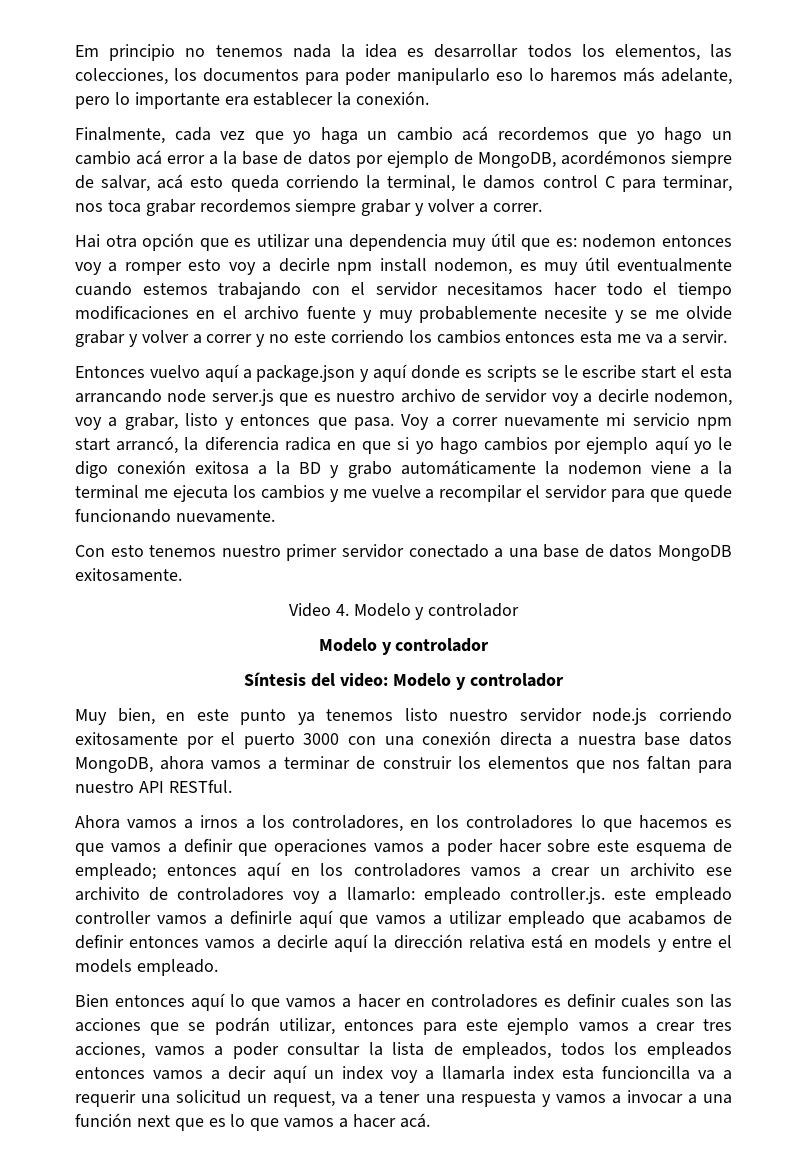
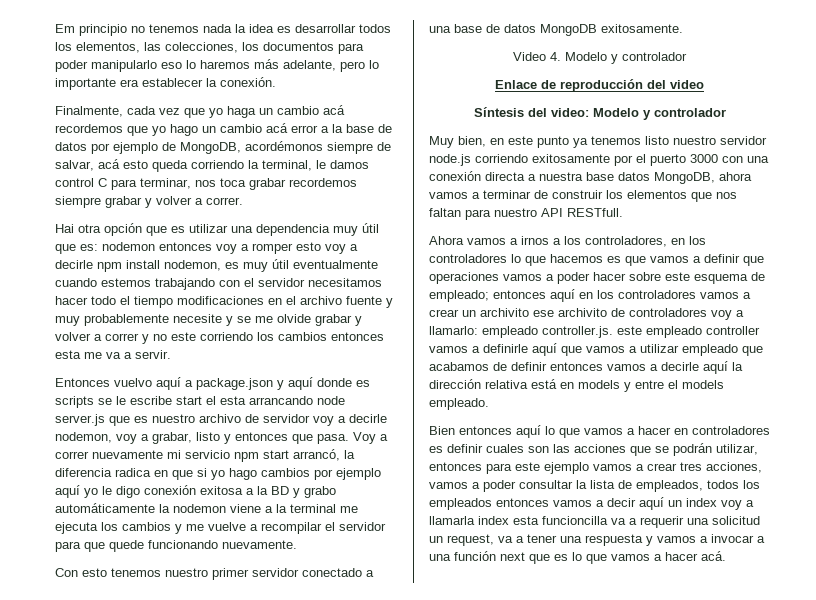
  Video 4. Modelo y controlador
- Modelo y controlador
+ Enlace de reproducción del video
- Muy bien, en este punto ya tenemos listo nuestro servidor node.js corriendo exitosamente por el puerto 3000 con una conexión directa a nuestra base datos MongoDB, ahora vamos a terminar de construir los elementos que nos faltan para nuestro API RESTful.
+ Muy bien, en este punto ya tenemos listo nuestro servidor node.js corriendo exitosamente por el puerto 3000 con una conexión directa a nuestra base datos MongoDB, ahora vamos a terminar de construir los elementos que nos faltan para nuestro API RESTfull.

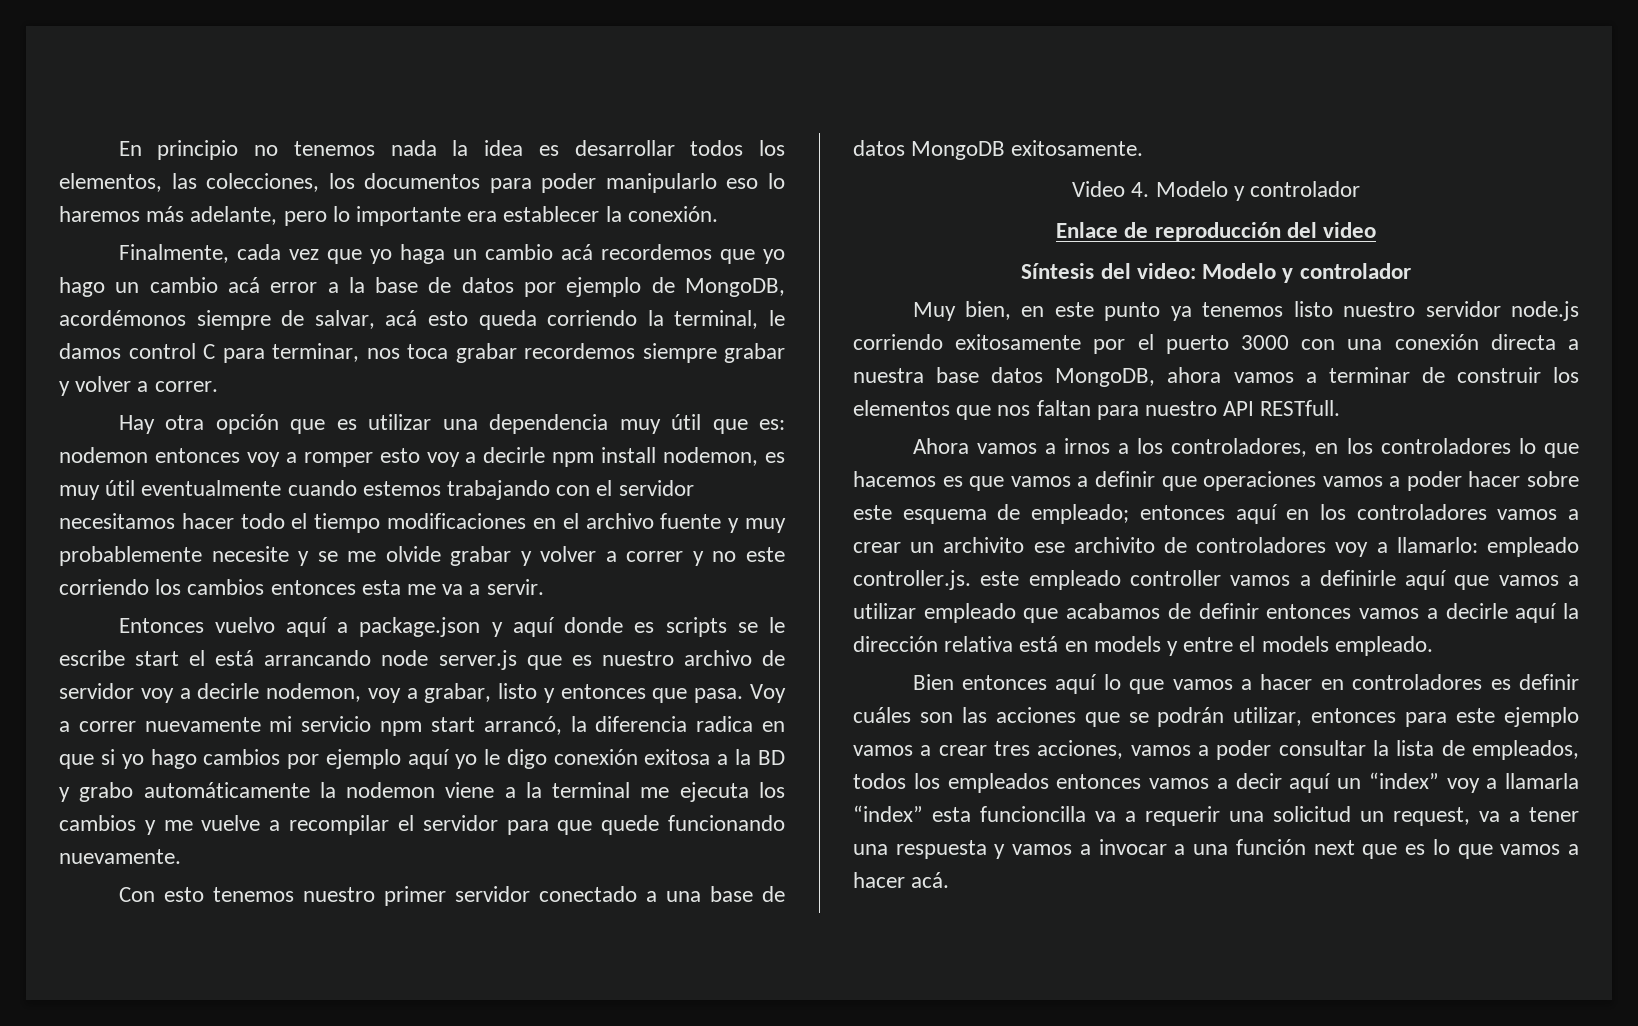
- Em principio no tenemos nada la idea es desarrollar todos los elementos, las colecciones, los documentos para poder manipularlo eso lo haremos más adelante, pero lo importante era establecer la conexión.
+ En principio no tenemos nada la idea es desarrollar todos los elementos, las colecciones, los documentos para poder manipularlo eso lo haremos más adelante, pero lo importante era establecer la conexión.
- Hai otra opción que es utilizar una dependencia muy útil que es:
+ Hay otra opción que es utilizar una dependencia muy útil que es:
- Entonces vuelvo aquí a package.json y aquí donde es scripts se le escribe start el esta arrancando node server.js que es nuestro archivo de servidor voy a decirle nodemon, voy a grabar, listo y entonces que pasa.
+ Entonces vuelvo aquí a package.json y aquí donde es scripts se le escribe start el está arrancando node server.js que es nuestro archivo de servidor voy a decirle nodemon, voy a grabar, listo y entonces que pasa.
- Bien entonces aquí lo que vamos a hacer en controladores es definir cuales son las acciones que se podrán utilizar, entonces para este ejemplo vamos a crear tres acciones, vamos a poder consultar la lista de empleados, todos los empleados entonces vamos a decir aquí un index voy a llamarla index esta funcioncilla va a requerir una solicitud un request, va a tener una respuesta y vamos a invocar a una función next que es lo que vamos a hacer acá.
+ Bien entonces aquí lo que vamos a hacer en controladores es definir cuáles son las acciones que se podrán utilizar, entonces para este ejemplo vamos a crear tres acciones, vamos a poder consultar la lista de empleados, todos los empleados entonces vamos a decir aquí un “index” voy a llamarla “index” esta funcioncilla va a requerir una solicitud un request, va a tener una respuesta y vamos a invocar a una función next que es lo que vamos a hacer acá.

